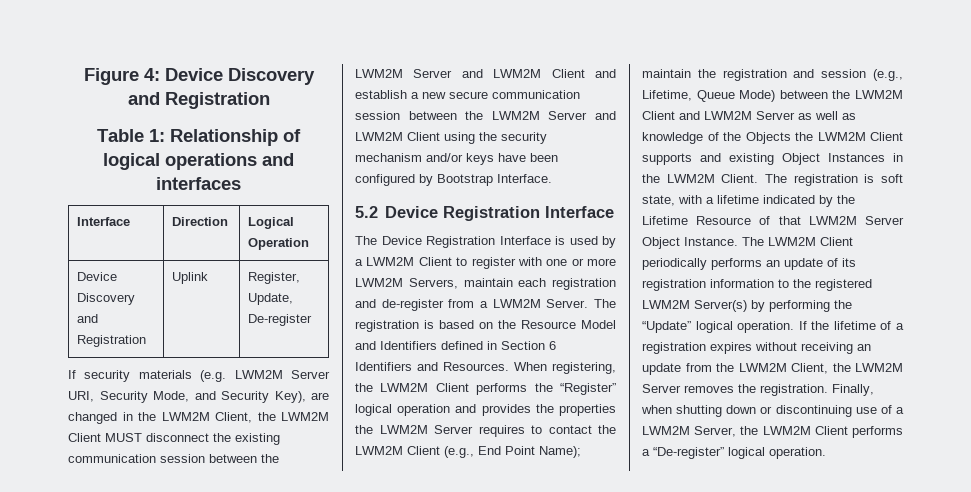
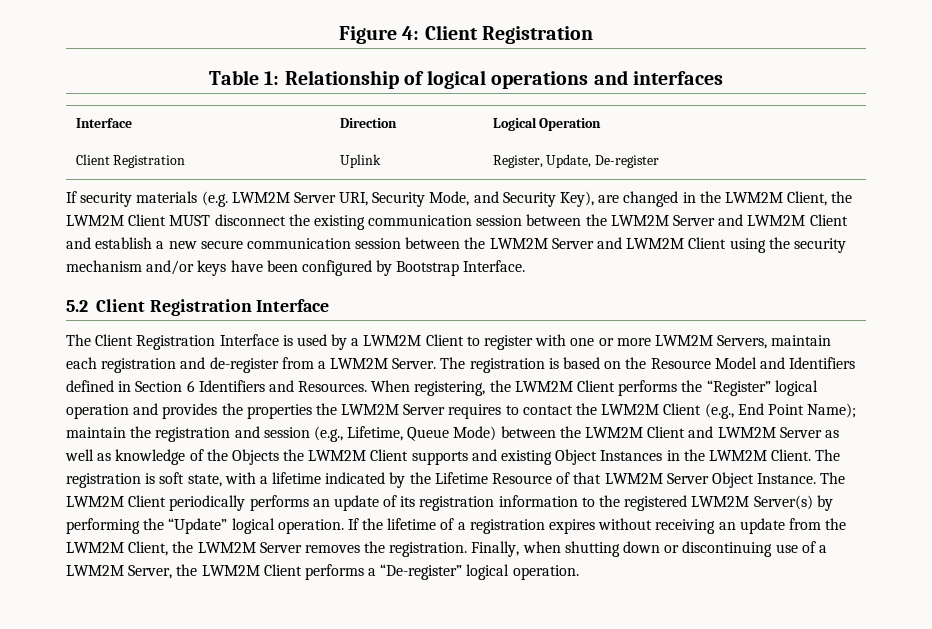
- Figure 4: Device Discovery and Registration
+ Figure 4: Client Registration
- Device Discovery and Registration | Uplink | Register, Update, De-register
+ Client Registration | Uplink | Register, Update, De-register
- 5.2 Device Registration Interface
+ 5.2 Client Registration Interface
- The Device Registration Interface is used by a LWM2M Client to register with one or more LWM2M Servers, maintain each registration and de-register from a LWM2M Server.
+ The Client Registration Interface is used by a LWM2M Client to register with one or more LWM2M Servers, maintain each registration and de-register from a LWM2M Server.

